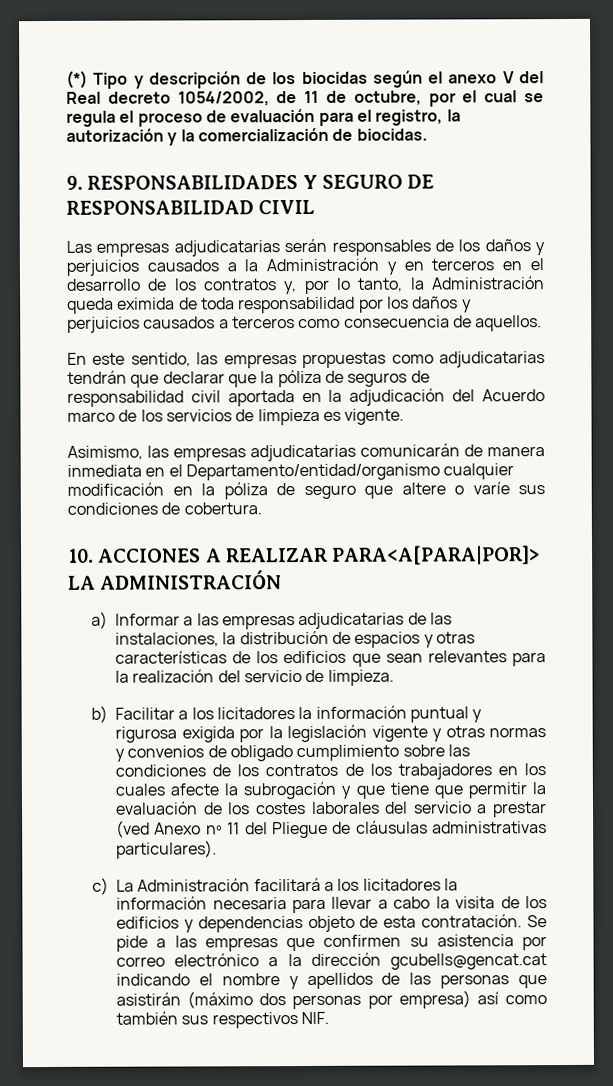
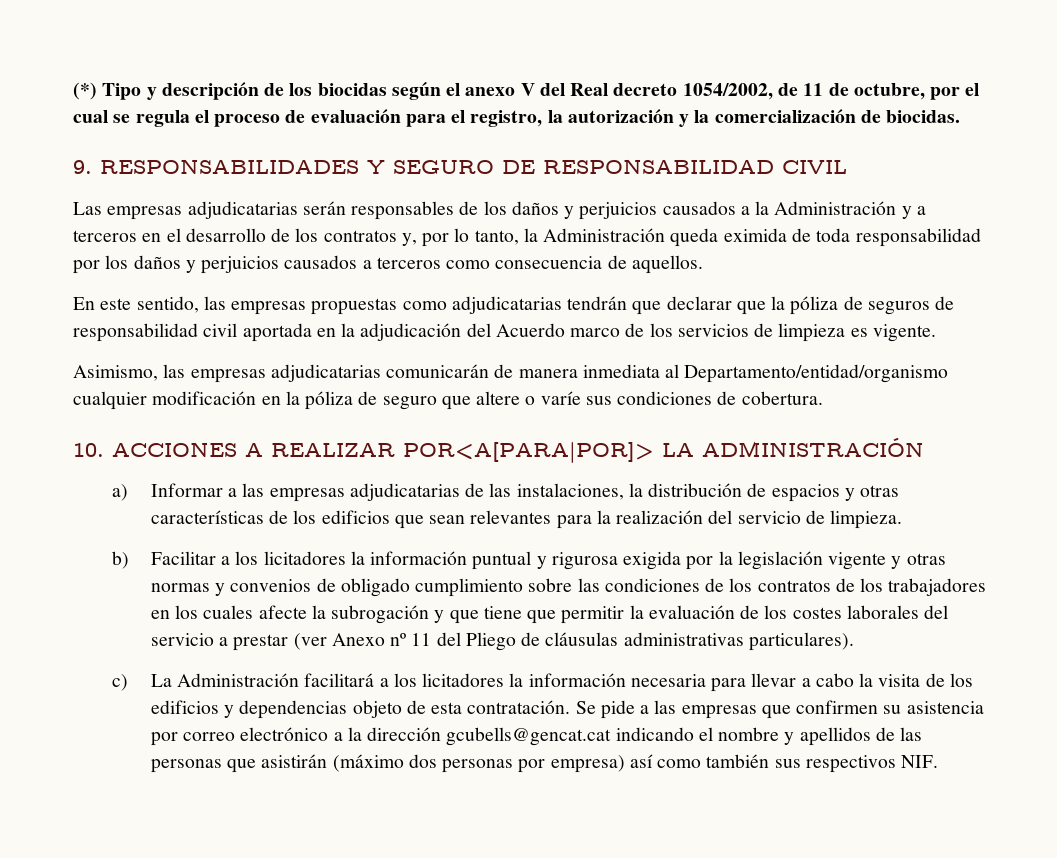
- Las empresas adjudicatarias serán responsables de los daños y perjuicios causados a la Administración y en terceros en el desarrollo de los contratos y, por lo tanto, la Administración queda eximida de toda responsabilidad por los daños y perjuicios causados a terceros como consecuencia de aquellos.
+ Las empresas adjudicatarias serán responsables de los daños y perjuicios causados a la Administración y a terceros en el desarrollo de los contratos y, por lo tanto, la Administración queda eximida de toda responsabilidad por los daños y perjuicios causados a terceros como consecuencia de aquellos.
- Asimismo, las empresas adjudicatarias comunicarán de manera inmediata en el Departamento/entidad/organismo cualquier modificación en la póliza de seguro que altere o varíe sus condiciones de cobertura.
+ Asimismo, las empresas adjudicatarias comunicarán de manera inmediata al Departamento/entidad/organismo cualquier modificación en la póliza de seguro que altere o varíe sus condiciones de cobertura.
- 10. ACCIONES A REALIZAR PARA<A[PARA|POR]> LA ADMINISTRACIÓN
+ 10. ACCIONES A REALIZAR POR<A[PARA|POR]> LA ADMINISTRACIÓN
- b) Facilitar a los licitadores la información puntual y rigurosa exigida por la legislación vigente y otras normas y convenios de obligado cumplimiento sobre las condiciones de los contratos de los trabajadores en los cuales afecte la subrogación y que tiene que permitir la evaluación de los costes laborales del servicio a prestar (ved Anexo nº 11 del Pliegue de cláusulas administrativas particulares).
+ b) Facilitar a los licitadores la información puntual y rigurosa exigida por la legislación vigente y otras normas y convenios de obligado cumplimiento sobre las condiciones de los contratos de los trabajadores en los cuales afecte la subrogación y que tiene que permitir la evaluación de los costes laborales del servicio a prestar (ver Anexo nº 11 del Pliego de cláusulas administrativas particulares).

